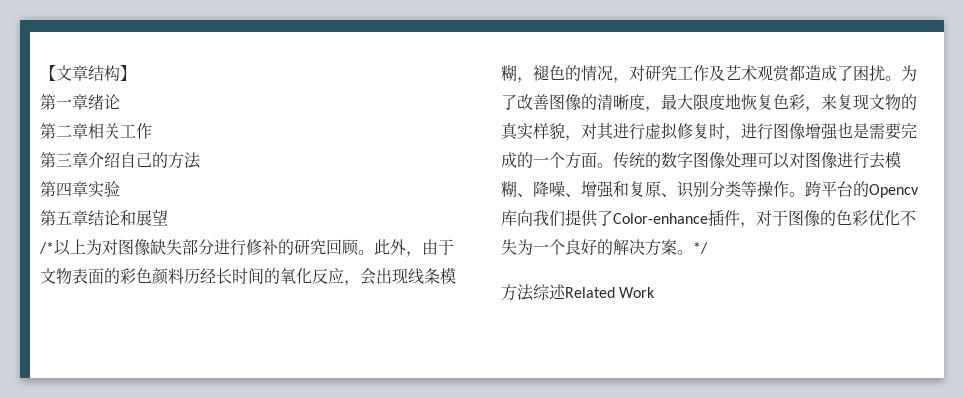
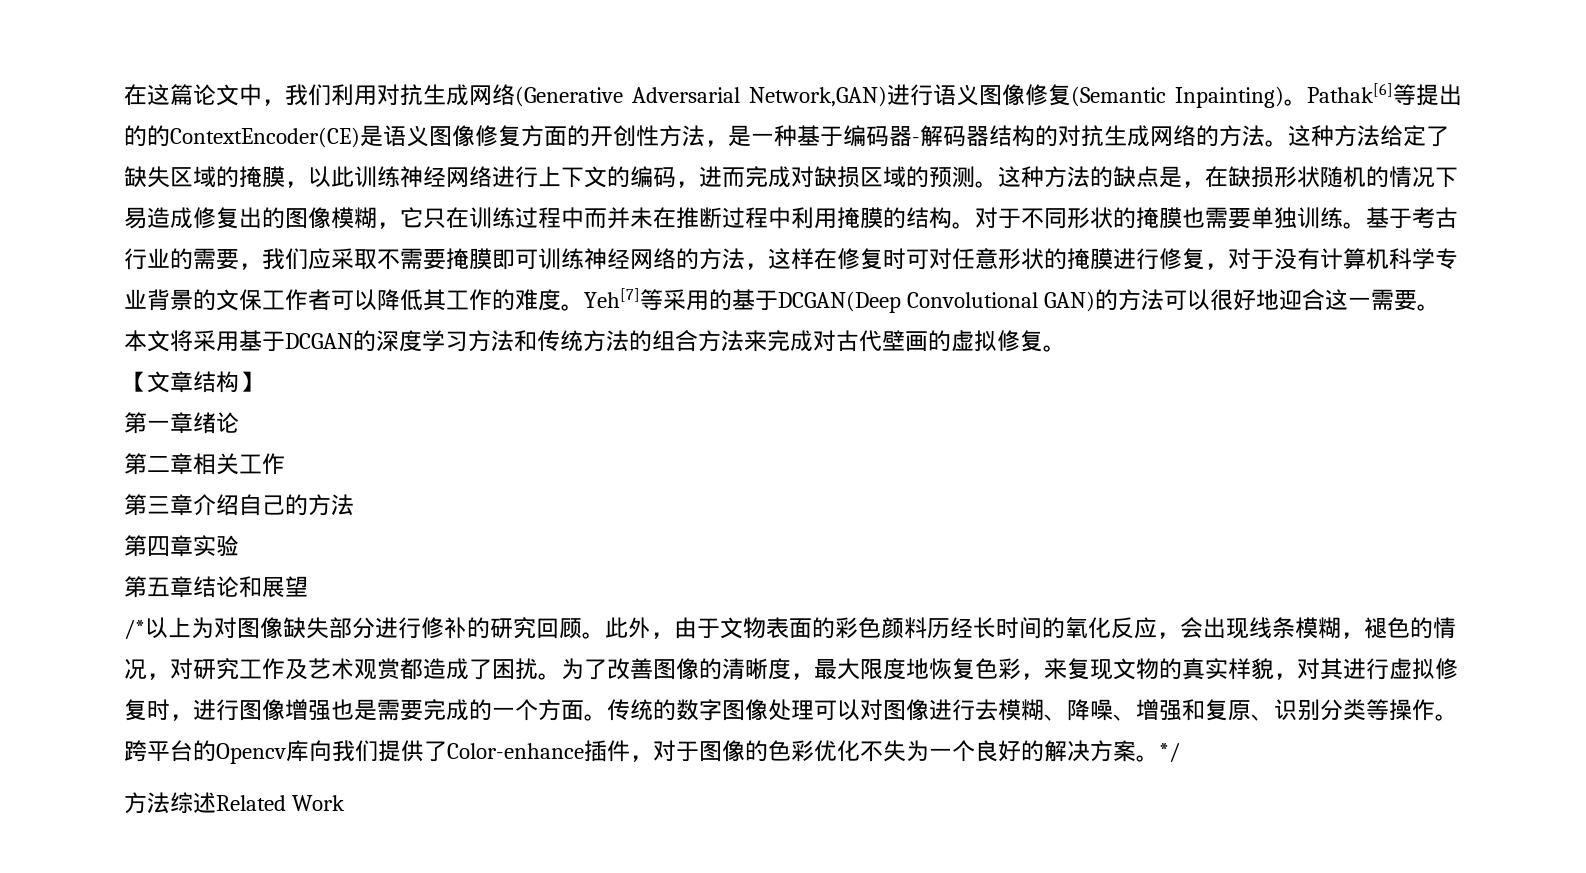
+ 在这篇论文中，我们利用对抗生成网络(Generative Adversarial Network,GAN)进行语义图像修复(Semantic Inpainting)。Pathak[6]等提出的的ContextEncoder(CE)是语义图像修复方面的开创性方法，是一种基于编码器-解码器结构的对抗生成网络的方法。这种方法给定了缺失区域的掩膜，以此训练神经网络进行上下文的编码，进而完成对缺损区域的预测。这种方法的缺点是，在缺损形状随机的情况下易造成修复出的图像模糊，它只在训练过程中而并未在推断过程中利用掩膜的结构。对于不同形状的掩膜也需要单独训练。基于考古行业的需要，我们应采取不需要掩膜即可训练神经网络的方法，这样在修复时可对任意形状的掩膜进行修复，对于没有计算机科学专业背景的文保工作者可以降低其工作的难度。Yeh[7]等采用的基于DCGAN(Deep Convolutional GAN)的方法可以很好地迎合这一需要。本文将采用基于DCGAN的深度学习方法和传统方法的组合方法来完成对古代壁画的虚拟修复。

